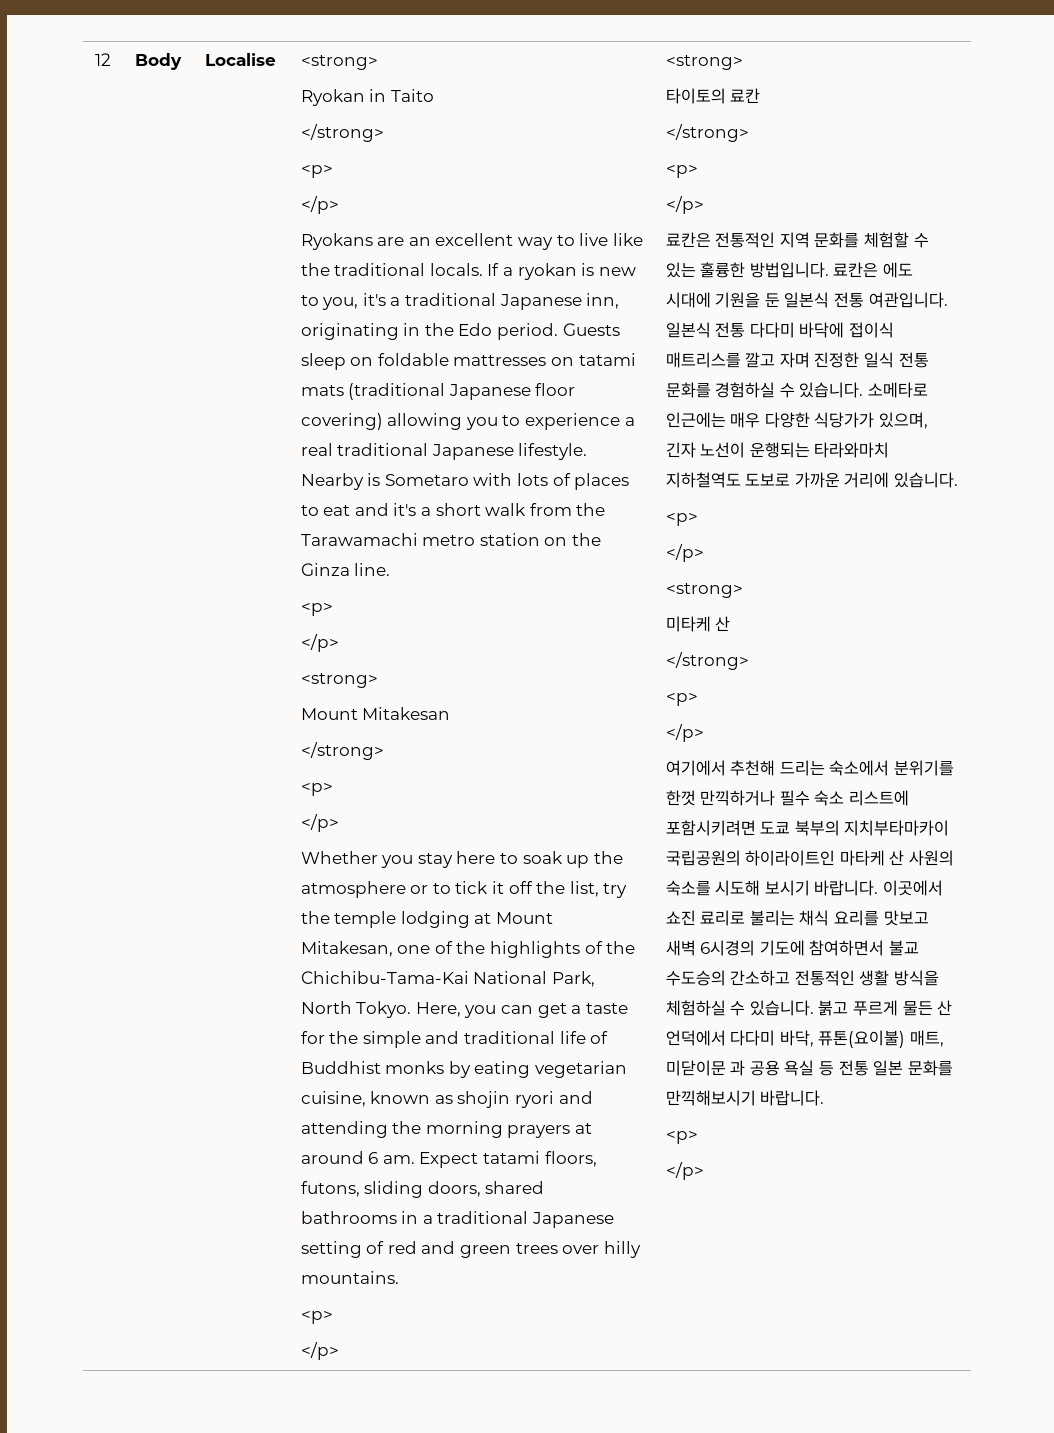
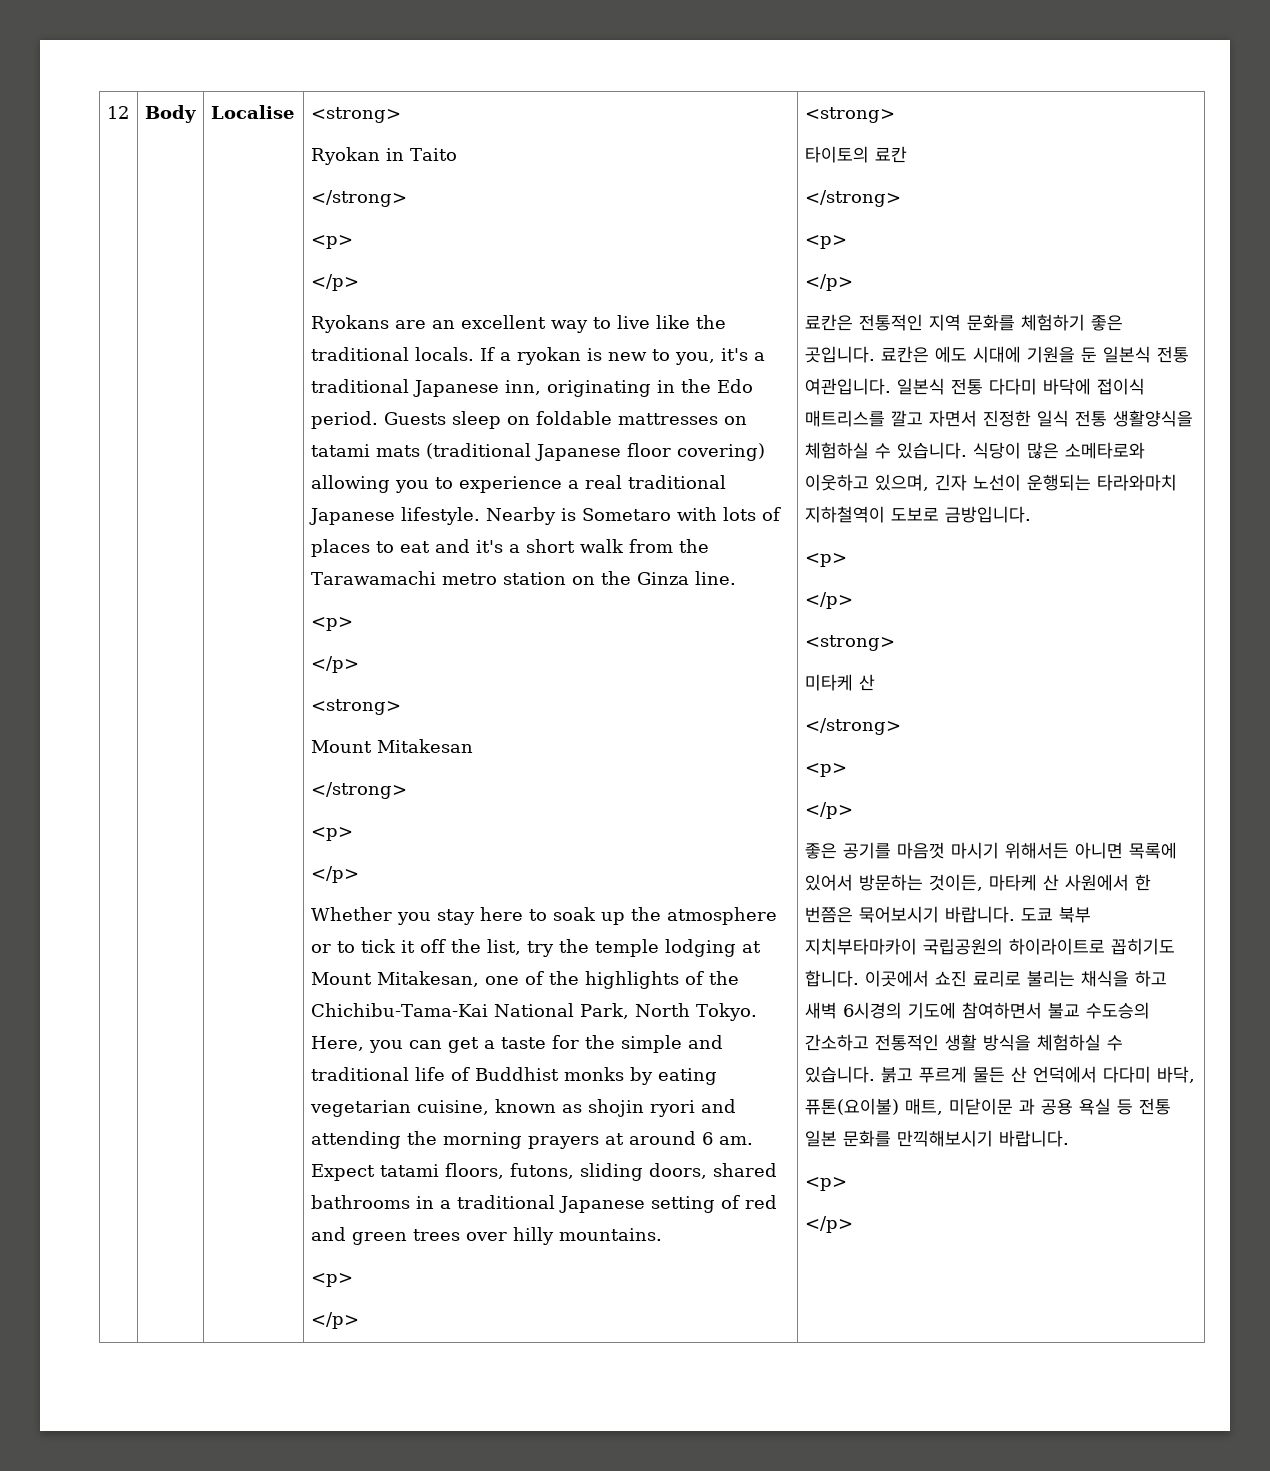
- 료칸은 전통적인 지역 문화를 체험할 수 있는 훌륭한 방법입니다.
+ 료칸은 전통적인 지역 문화를 체험하기 좋은 곳입니다.
- 일본식 전통 다다미 바닥에 접이식 매트리스를 깔고 자며 진정한 일식 전통 문화를 경험하실 수 있습니다. 소메타로 인근에는 매우 다양한 식당가가 있으며, 긴자 노선이 운행되는 타라와마치 지하철역도 도보로 가까운 거리에 있습니다.
+ 일본식 전통 다다미 바닥에 접이식 매트리스를 깔고 자면서 진정한 일식 전통 생활양식을 체험하실 수 있습니다. 식당이 많은 소메타로와 이웃하고 있으며, 긴자 노선이 운행되는 타라와마치 지하철역이 도보로 금방입니다.
- 여기에서 추천해 드리는 숙소에서 분위기를 한껏 만끽하거나 필수 숙소 리스트에 포함시키려면 도쿄 북부의 지치부타마카이 국립공원의 하이라이트인 마타케 산 사원의 숙소를 시도해 보시기 바랍니다.
+ 좋은 공기를 마음껏 마시기 위해서든 아니면 목록에 있어서 방문하는 것이든, 마타케 산 사원에서 한 번쯤은 묵어보시기 바랍니다. 도쿄 북부 지치부타마카이 국립공원의 하이라이트로 꼽히기도 합니다.
- 이곳에서 쇼진 료리로 불리는 채식 요리를 맛보고 새벽 6시경의 기도에 참여하면서 불교 수도승의 간소하고 전통적인 생활 방식을 체험하실 수 있습니다.
+ 이곳에서 쇼진 료리로 불리는 채식을 하고 새벽 6시경의 기도에 참여하면서 불교 수도승의 간소하고 전통적인 생활 방식을 체험하실 수 있습니다.

